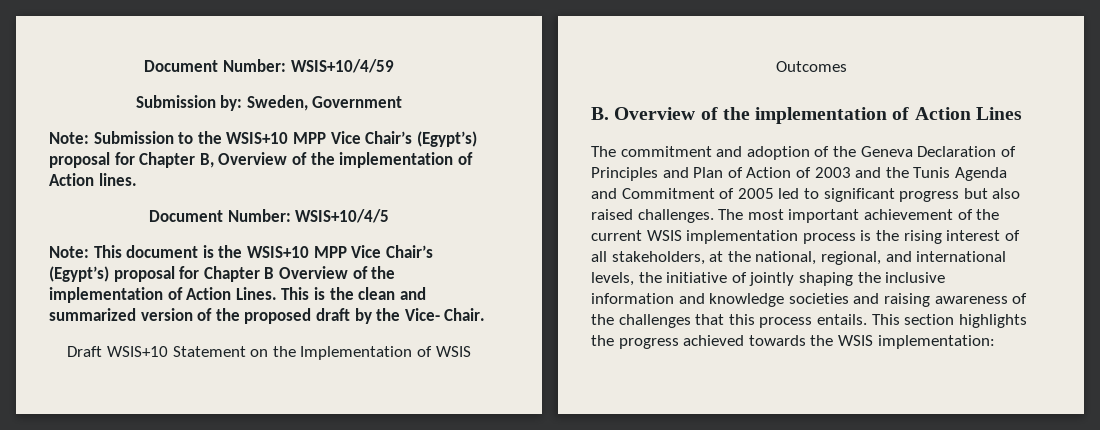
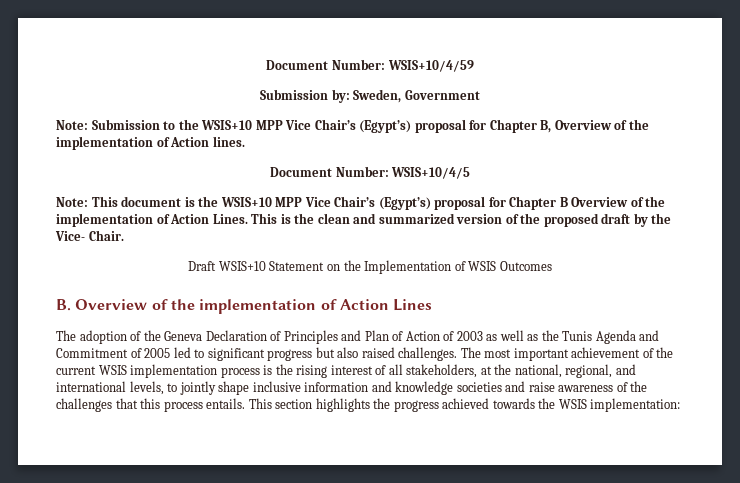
- The commitment and adoption of the Geneva Declaration of Principles and Plan of Action of 2003 and the Tunis Agenda and Commitment of 2005 led to significant progress but also raised challenges.
+ The adoption of the Geneva Declaration of Principles and Plan of Action of 2003 as well as the Tunis Agenda and Commitment of 2005 led to significant progress but also raised challenges.
- The most important achievement of the current WSIS implementation process is the rising interest of all stakeholders, at the national, regional, and international levels, the initiative of jointly shaping the inclusive information and knowledge societies and raising awareness of the challenges that this process entails.
+ The most important achievement of the current WSIS implementation process is the rising interest of all stakeholders, at the national, regional, and international levels, to jointly shape inclusive information and knowledge societies and raise awareness of the challenges that this process entails.

